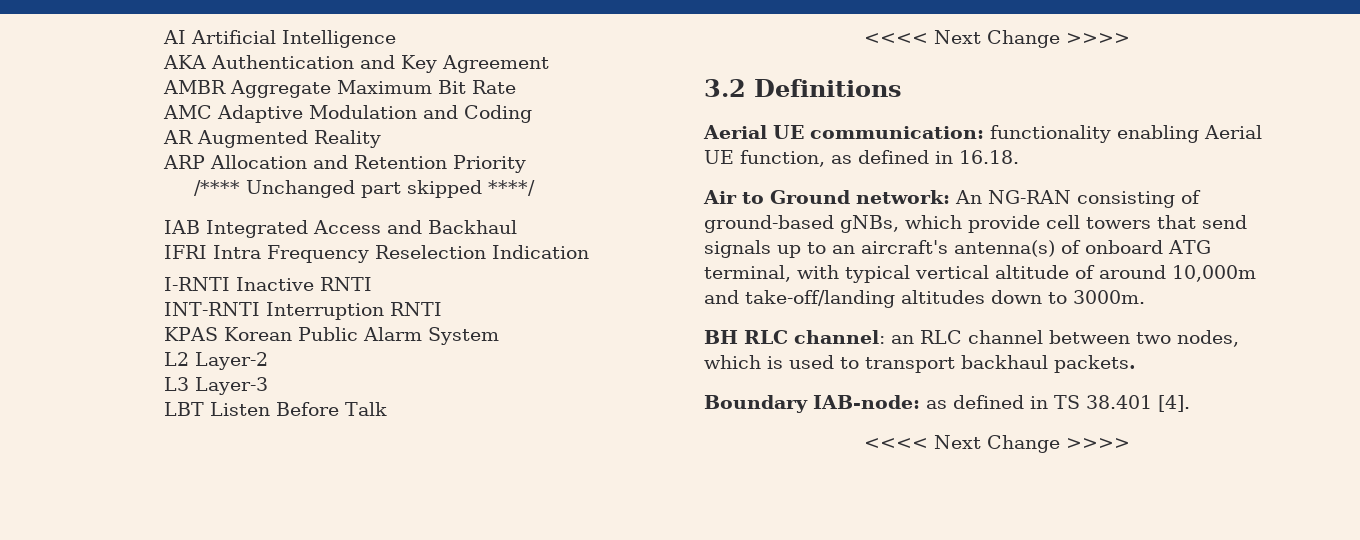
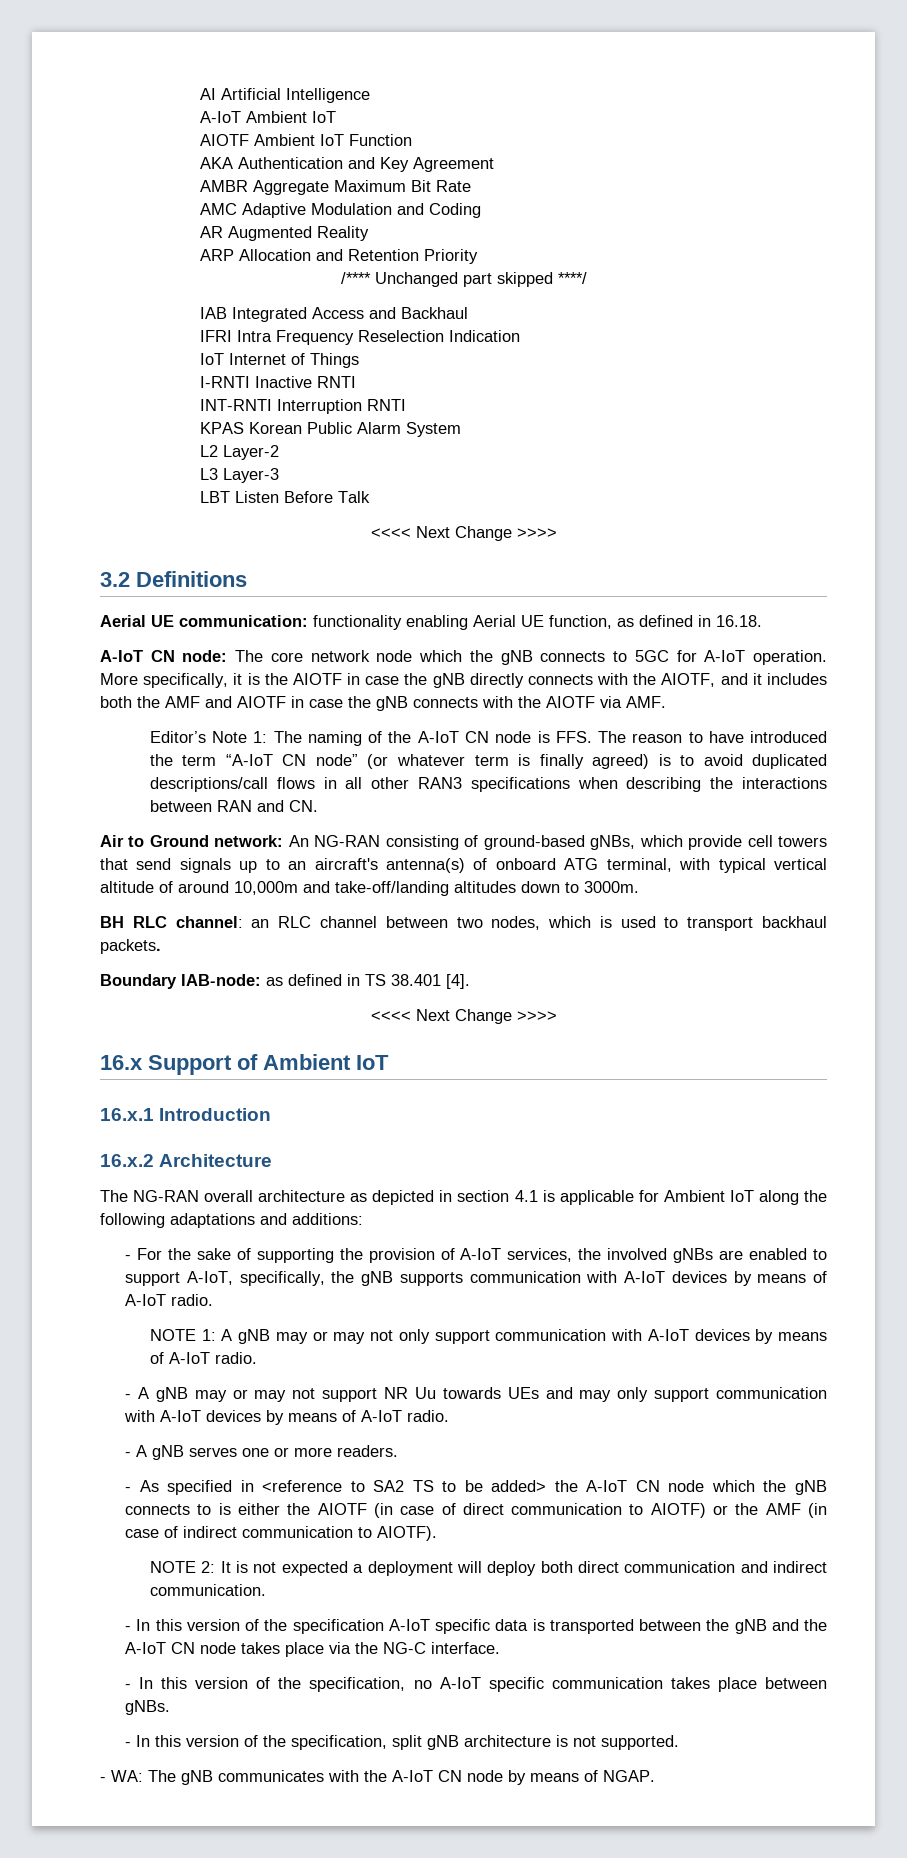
+ A-IoT Ambient IoT
+ AIOTF Ambient IoT Function
+ IoT Internet of Things
+ A-IoT CN node: The core network node which the gNB connects to 5GC for A-IoT operation. More specifically, it is the AIOTF in case the gNB directly connects with the AIOTF, and it includes both the AMF and AIOTF in case the gNB connects with the AIOTF via AMF.
+ Editor’s Note 1: The naming of the A-IoT CN node is FFS. The reason to have introduced the term “A-IoT CN node” (or whatever term is finally agreed) is to avoid duplicated descriptions/call flows in all other RAN3 specifications when describing the interactions between RAN and CN.
+ 16.x Support of Ambient IoT
+ 16.x.1 Introduction
+ 16.x.2 Architecture
+ The NG-RAN overall architecture as depicted in section 4.1 is applicable for Ambient IoT along the following adaptations and additions:
+ - For the sake of supporting the provision of A-IoT services, the involved gNBs are enabled to support A-IoT, specifically, the gNB supports communication with A-IoT devices by means of A-IoT radio.
+ NOTE 1: A gNB may or may not only support communication with A-IoT devices by means of A-IoT radio.
+ - A gNB may or may not support NR Uu towards UEs and may only support communication with A-IoT devices by means of A-IoT radio.
+ - A gNB serves one or more readers.
+ - As specified in <reference to SA2 TS to be added> the A-IoT CN node which the gNB connects to is either the AIOTF (in case of direct communication to AIOTF) or the AMF (in case of indirect communication to AIOTF).
+ NOTE 2: It is not expected a deployment will deploy both direct communication and indirect communication.
+ - In this version of the specification A-IoT specific data is transported between the gNB and the A-IoT CN node takes place via the NG-C interface.
+ - In this version of the specification, no A-IoT specific communication takes place between gNBs.
+ - In this version of the specification, split gNB architecture is not supported.
+ - WA: The gNB communicates with the A-IoT CN node by means of NGAP.

